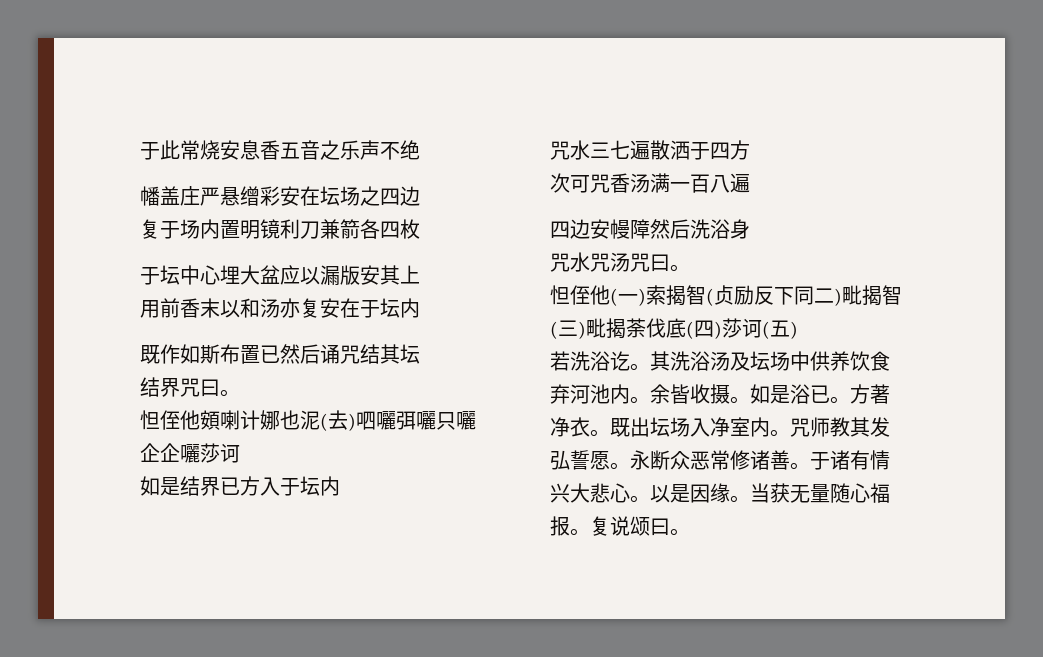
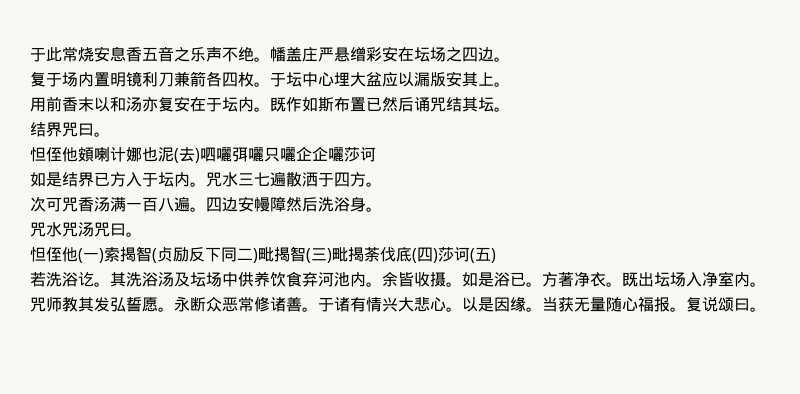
- 于此常烧安息香五音之乐声不绝
- 幡盖庄严悬缯彩安在坛场之四边
+ 于此常烧安息香五音之乐声不绝。幡盖庄严悬缯彩安在坛场之四边。
- 复于场内置明镜利刀兼箭各四枚
- 于坛中心埋大盆应以漏版安其上
+ 复于场内置明镜利刀兼箭各四枚。于坛中心埋大盆应以漏版安其上。
- 用前香末以和汤亦复安在于坛内
- 既作如斯布置已然后诵咒结其坛
+ 用前香末以和汤亦复安在于坛内。既作如斯布置已然后诵咒结其坛。
- 如是结界已方入于坛内
- 咒水三七遍散洒于四方
+ 如是结界已方入于坛内。咒水三七遍散洒于四方。
- 次可咒香汤满一百八遍
- 四边安幔障然后洗浴身
+ 次可咒香汤满一百八遍。四边安幔障然后洗浴身。

